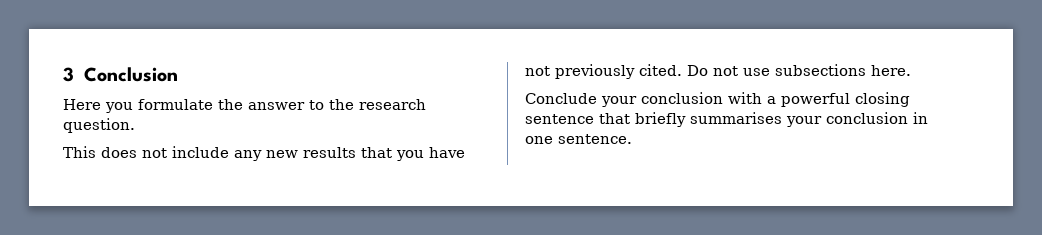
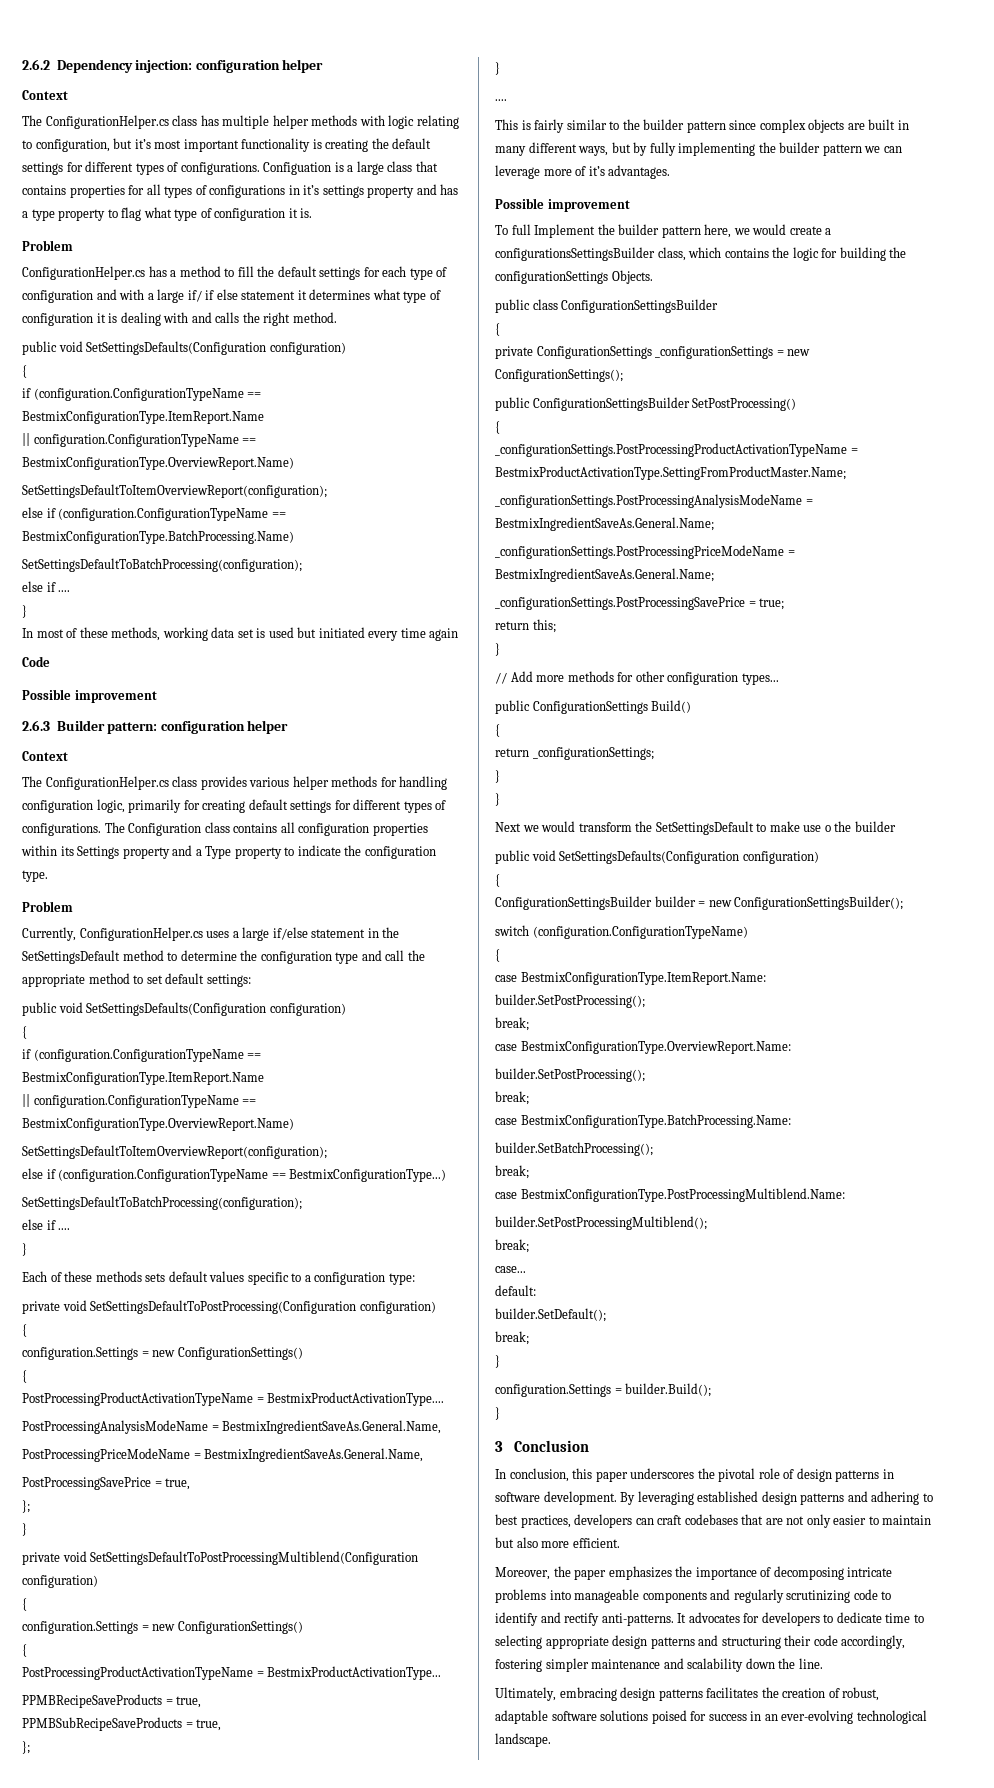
+ 2.6.2 Dependency injection: configuration helper
+ Context
+ The ConfigurationHelper.cs class has multiple helper methods with logic relating to configuration, but it’s most important functionality is creating the default settings for different types of configurations. Configuation is a large class that contains properties for all types of configurations in it’s settings property and has a type property to flag what type of configuration it is.
+ Problem
+ ConfigurationHelper.cs has a method to fill the default settings for each type of configuration and with a large if/ if else statement it determines what type of configuration it is dealing with and calls the right method.
+ public void SetSettingsDefaults(Configuration configuration)
+ {
+ if (configuration.ConfigurationTypeName == BestmixConfigurationType.ItemReport.Name
+ || configuration.ConfigurationTypeName == BestmixConfigurationType.OverviewReport.Name)
+ SetSettingsDefaultToItemOverviewReport(configuration);
+ else if (configuration.ConfigurationTypeName == BestmixConfigurationType.BatchProcessing.Name)
+ SetSettingsDefaultToBatchProcessing(configuration);
+ else if ....
+ }
+ In most of these methods, working data set is used but initiated every time again
+ Code
+ Possible improvement
+ 2.6.3 Builder pattern: configuration helper
+ Context
+ The ConfigurationHelper.cs class provides various helper methods for handling configuration logic, primarily for creating default settings for different types of configurations. The Configuration class contains all configuration properties within its Settings property and a Type property to indicate the configuration type.
+ Problem
+ Currently, ConfigurationHelper.cs uses a large if/else statement in the SetSettingsDefault method to determine the configuration type and call the appropriate method to set default settings:
+ public void SetSettingsDefaults(Configuration configuration)
+ {
+ if (configuration.ConfigurationTypeName == BestmixConfigurationType.ItemReport.Name
+ || configuration.ConfigurationTypeName == BestmixConfigurationType.OverviewReport.Name)
+ SetSettingsDefaultToItemOverviewReport(configuration);
+ else if (configuration.ConfigurationTypeName == BestmixConfigurationType...)
+ SetSettingsDefaultToBatchProcessing(configuration);
+ else if ....
+ }
+ Each of these methods sets default values specific to a configuration type:
+ private void SetSettingsDefaultToPostProcessing(Configuration configuration)
+ {
+ configuration.Settings = new ConfigurationSettings()
+ {
+ PostProcessingProductActivationTypeName = BestmixProductActivationType....
+ PostProcessingAnalysisModeName = BestmixIngredientSaveAs.General.Name,
+ PostProcessingPriceModeName = BestmixIngredientSaveAs.General.Name,
+ PostProcessingSavePrice = true,
+ };
+ }
+ private void SetSettingsDefaultToPostProcessingMultiblend(Configuration configuration)
+ {
+ configuration.Settings = new ConfigurationSettings()
+ {
+ PostProcessingProductActivationTypeName = BestmixProductActivationType...
+ PPMBRecipeSaveProducts = true,
+ PPMBSubRecipeSaveProducts = true,
+ };
+ }
+ ....
+ This is fairly similar to the builder pattern since complex objects are built in many different ways, but by fully implementing the builder pattern we can leverage more of it’s advantages.
+ Possible improvement
+ To full Implement the builder pattern here, we would create a configurationsSettingsBuilder class, which contains the logic for building the configurationSettings Objects.
+ public class ConfigurationSettingsBuilder
+ {
+ private ConfigurationSettings _configurationSettings = new ConfigurationSettings();
+ public ConfigurationSettingsBuilder SetPostProcessing()
+ {
+ _configurationSettings.PostProcessingProductActivationTypeName = BestmixProductActivationType.SettingFromProductMaster.Name;
+ _configurationSettings.PostProcessingAnalysisModeName = BestmixIngredientSaveAs.General.Name;
+ _configurationSettings.PostProcessingPriceModeName = BestmixIngredientSaveAs.General.Name;
+ _configurationSettings.PostProcessingSavePrice = true;
+ return this;
+ }
+ // Add more methods for other configuration types...
+ public ConfigurationSettings Build()
+ {
+ return _configurationSettings;
+ }
+ }
+ Next we would transform the SetSettingsDefault to make use o the builder
+ public void SetSettingsDefaults(Configuration configuration)
+ {
+ ConfigurationSettingsBuilder builder = new ConfigurationSettingsBuilder();
+ switch (configuration.ConfigurationTypeName)
+ {
+ case BestmixConfigurationType.ItemReport.Name:
+ builder.SetPostProcessing();
+ break;
+ case BestmixConfigurationType.OverviewReport.Name:
+ builder.SetPostProcessing();
+ break;
+ case BestmixConfigurationType.BatchProcessing.Name:
+ builder.SetBatchProcessing();
+ break;
+ case BestmixConfigurationType.PostProcessingMultiblend.Name:
+ builder.SetPostProcessingMultiblend();
+ break;
+ case...
+ default:
+ builder.SetDefault();
+ break;
+ }
+ configuration.Settings = builder.Build();
+ }
  3 Conclusion
- Here you formulate the answer to the research question.
- This does not include any new results that you have not previously cited. Do not use subsections here.
- Conclude your conclusion with a powerful closing sentence that briefly summarises your conclusion in one sentence.
+ In conclusion, this paper underscores the pivotal role of design patterns in software development. By leveraging established design patterns and adhering to best practices, developers can craft codebases that are not only easier to maintain but also more efficient.
+ Moreover, the paper emphasizes the importance of decomposing intricate problems into manageable components and regularly scrutinizing code to identify and rectify anti-patterns. It advocates for developers to dedicate time to selecting appropriate design patterns and structuring their code accordingly, fostering simpler maintenance and scalability down the line.
+ Ultimately, embracing design patterns facilitates the creation of robust, adaptable software solutions poised for success in an ever-evolving technological landscape.

